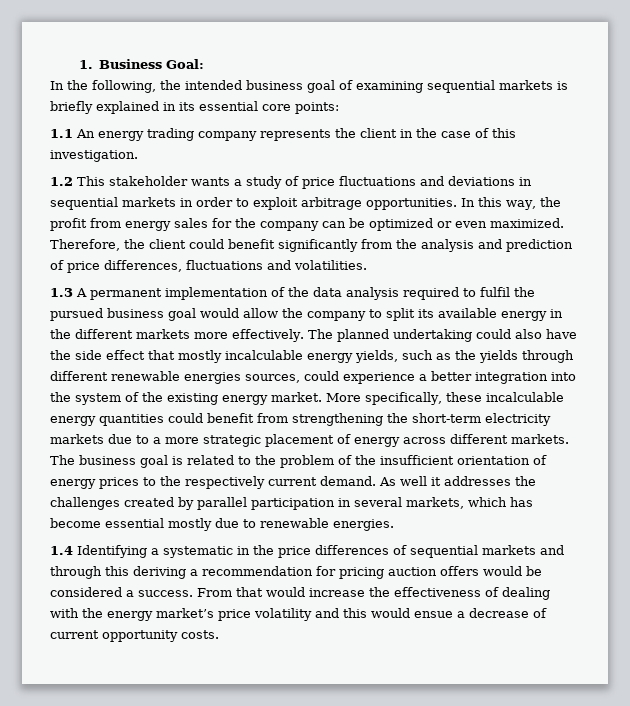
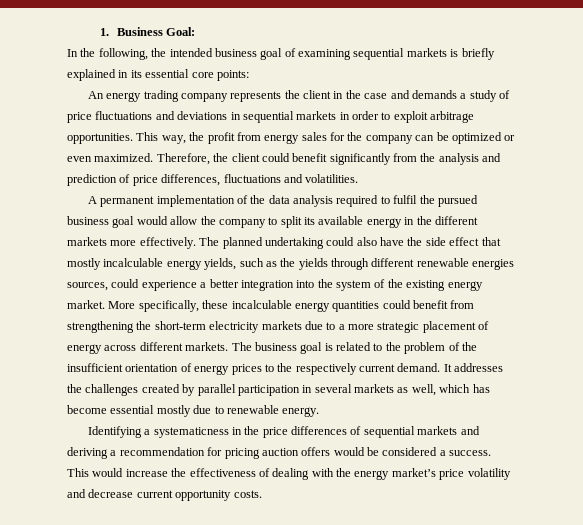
- 1.1 An energy trading company represents the client in the case of this investigation.
- 1.2 This stakeholder wants a study of price fluctuations and deviations in sequential markets in order to exploit arbitrage opportunities.
+ An energy trading company represents the client in the case and demands a study of price fluctuations and deviations in sequential markets in order to exploit arbitrage opportunities.
- In this way, the profit from energy sales for the company can be optimized or even maximized.
+ This way, the profit from energy sales for the company can be optimized or even maximized.
- 1.3 A permanent implementation of the data analysis required to fulfil the pursued business goal would allow the company to split its available energy in the different markets more effectively.
+ A permanent implementation of the data analysis required to fulfil the pursued business goal would allow the company to split its available energy in the different markets more effectively.
- As well it addresses the challenges created by parallel participation in several markets, which has become essential mostly due to renewable energies.
- 1.4 Identifying a systematic in the price differences of sequential markets and through this deriving a recommendation for pricing auction offers would be considered a success.
+ It addresses the challenges created by parallel participation in several markets as well, which has become essential mostly due to renewable energy.
+ Identifying a systematicness in the price differences of sequential markets and deriving a recommendation for pricing auction offers would be considered a success.
- From that would increase the effectiveness of dealing with the energy market’s price volatility and this would ensue a decrease of current opportunity costs.
+ This would increase the effectiveness of dealing with the energy market’s price volatility and decrease current opportunity costs.

